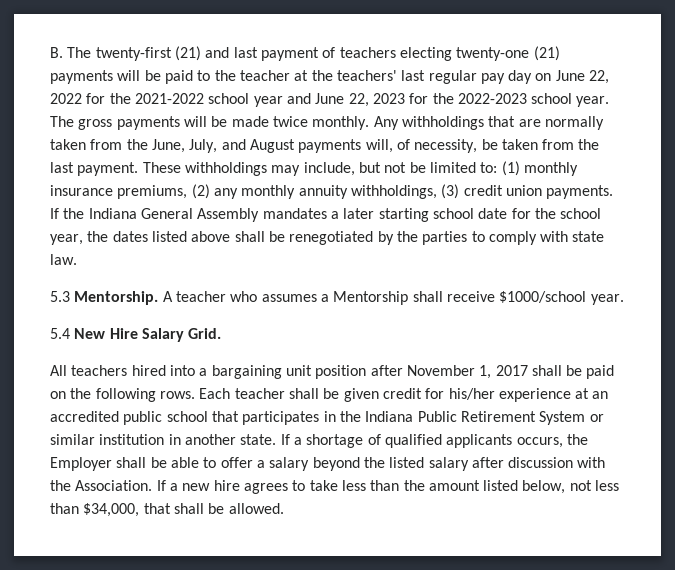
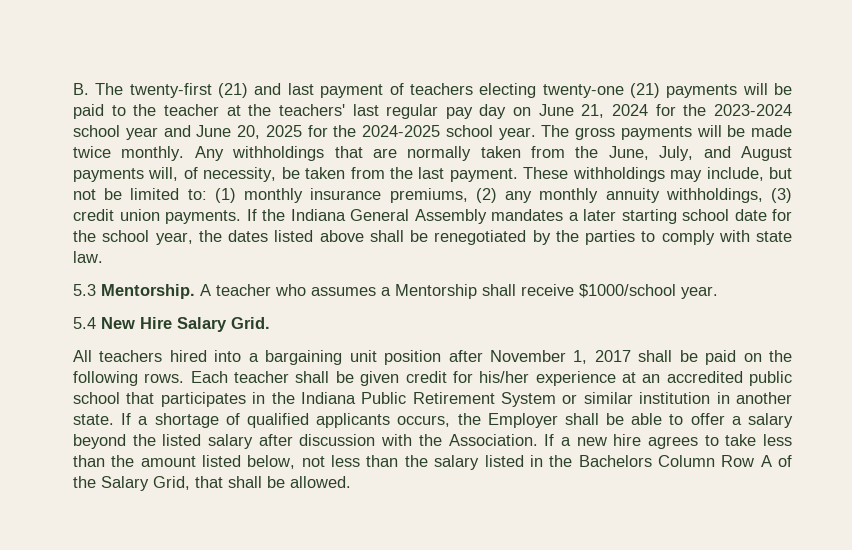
- B. The twenty-first (21) and last payment of teachers electing twenty-one (21) payments will be paid to the teacher at the teachers' last regular pay day on June 22, 2022 for the 2021-2022 school year and June 22, 2023 for the 2022-2023 school year.
+ B. The twenty-first (21) and last payment of teachers electing twenty-one (21) payments will be paid to the teacher at the teachers' last regular pay day on June 21, 2024 for the 2023-2024 school year and June 20, 2025 for the 2024-2025 school year.
- If a new hire agrees to take less than the amount listed below, not less than $34,000, that shall be allowed.
+ If a new hire agrees to take less than the amount listed below, not less than the salary listed in the Bachelors Column Row A of the Salary Grid, that shall be allowed.

